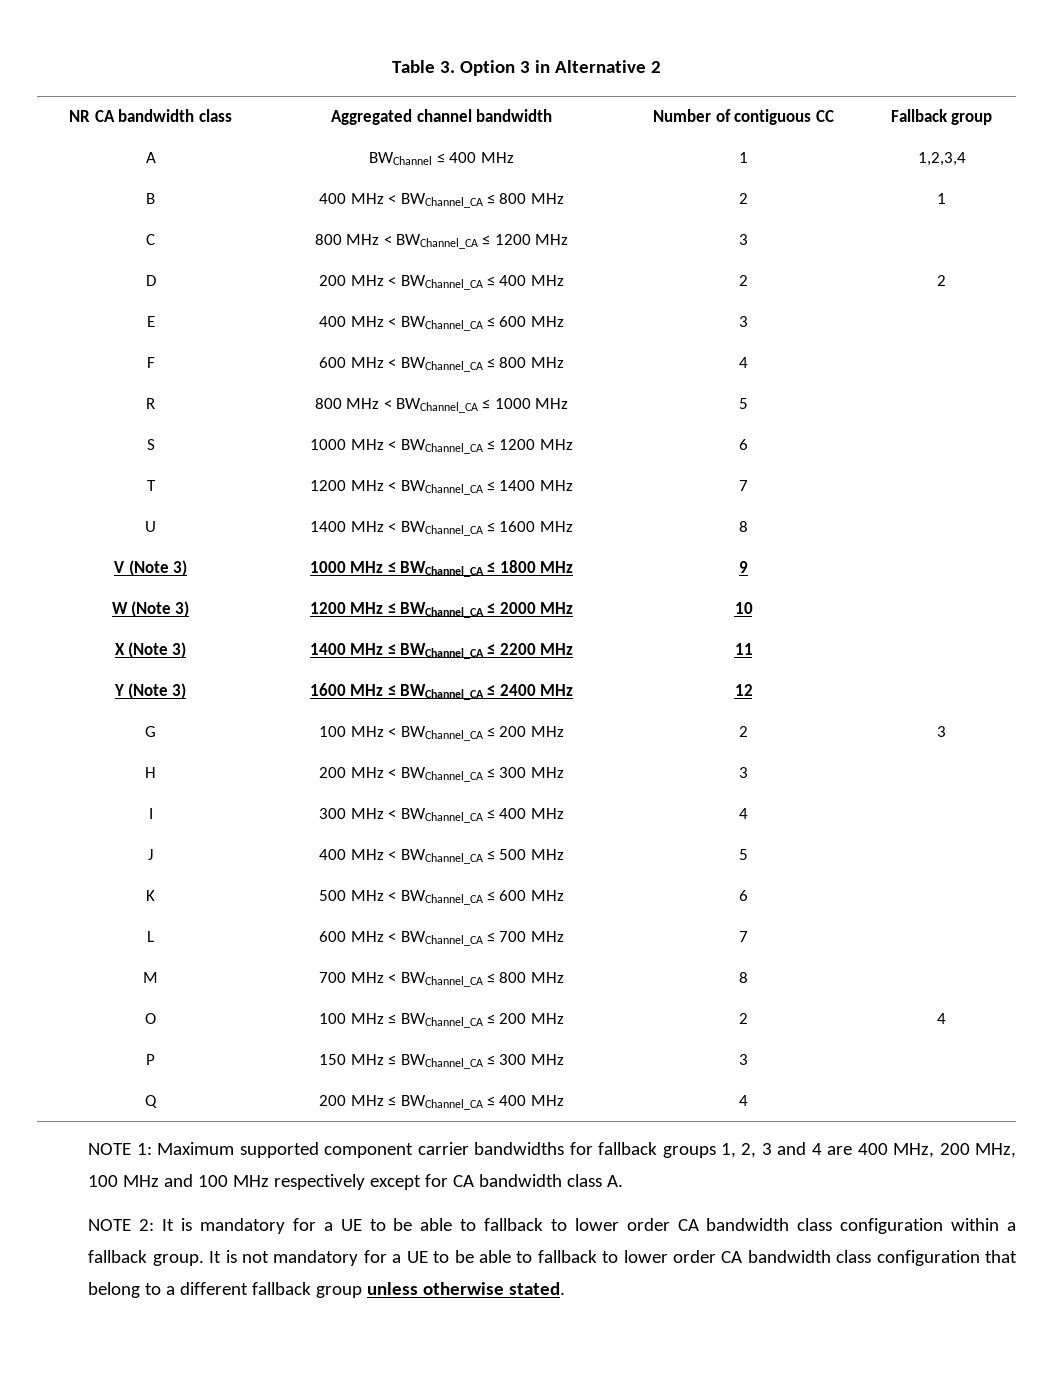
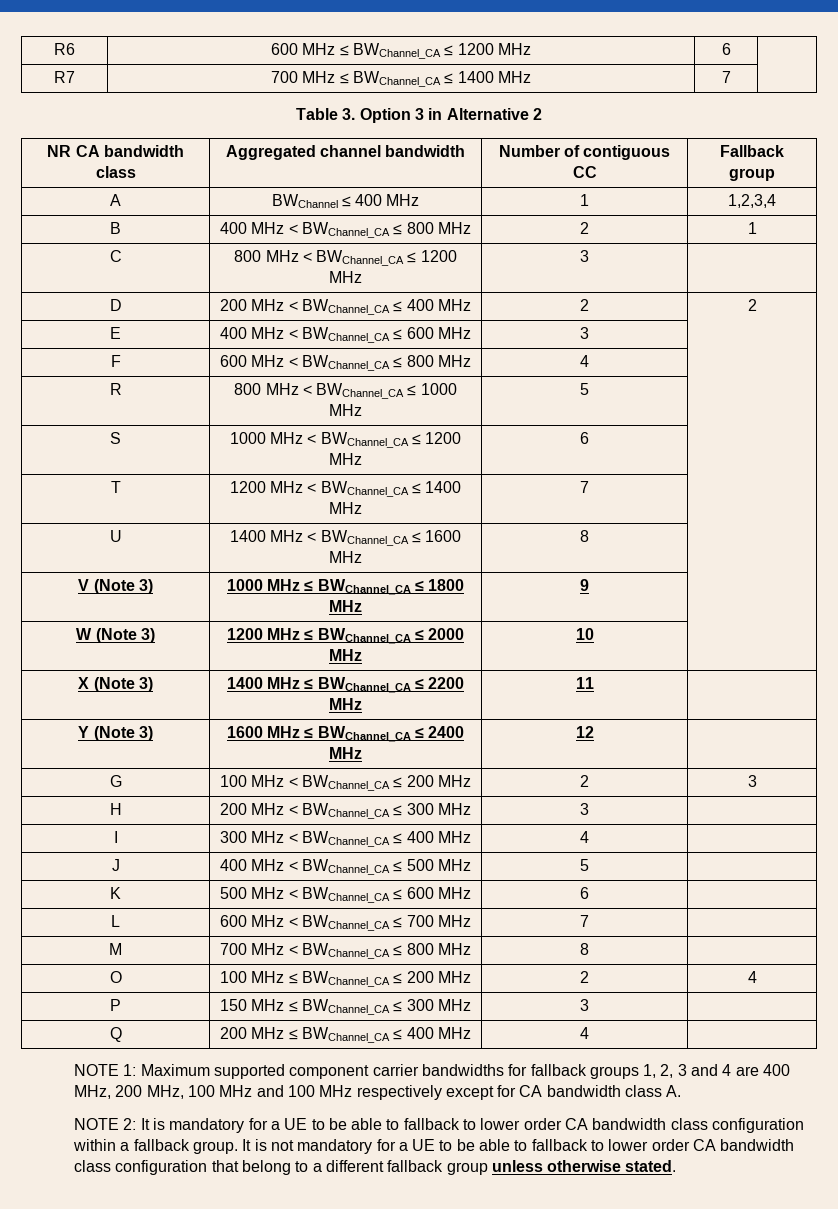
+ R6 | 600 MHz ≤ BWChannel_CA ≤ 1200 MHz | 6 |
+ R7 | 700 MHz ≤ BWChannel_CA ≤ 1400 MHz | 7 |

